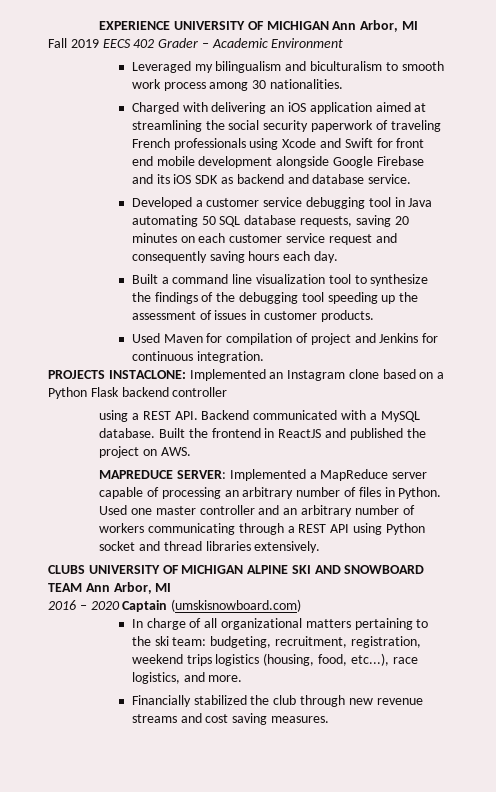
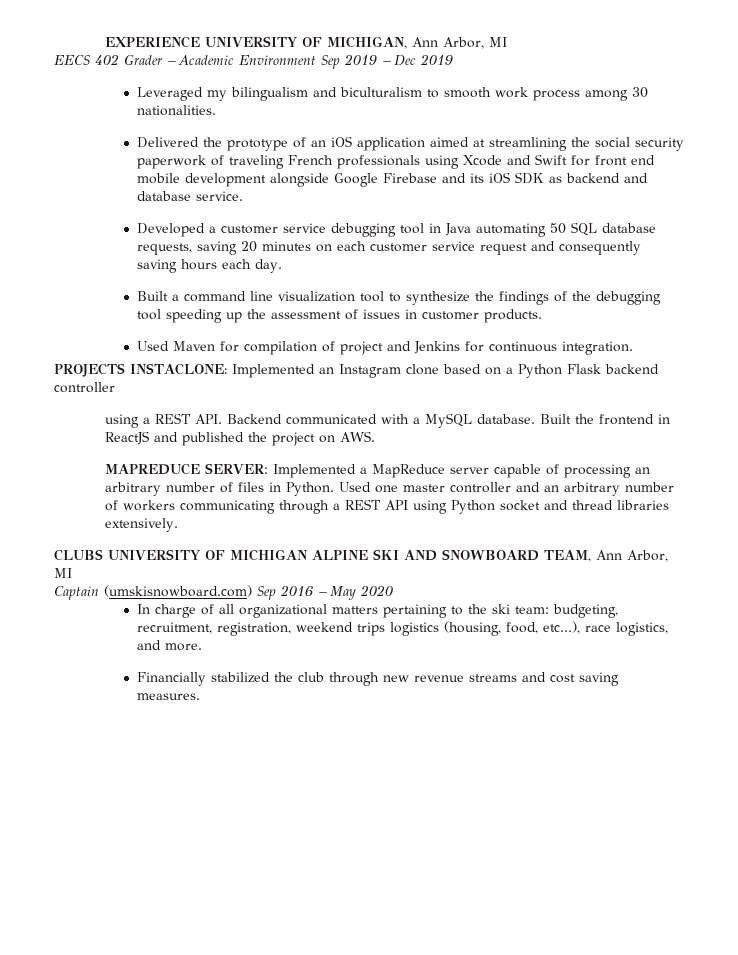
- EXPERIENCE UNIVERSITY OF MICHIGAN Ann Arbor, MI
- Fall 2019 EECS 402 Grader – Academic Environment
+ EXPERIENCE UNIVERSITY OF MICHIGAN, Ann Arbor, MI
+ EECS 402 Grader – Academic Environment Sep 2019 – Dec 2019
- Charged with delivering an iOS application aimed at streamlining the social security paperwork of traveling French professionals using Xcode and Swift for front end mobile development alongside Google Firebase and its iOS SDK as backend and database service.
+ Delivered the prototype of an iOS application aimed at streamlining the social security paperwork of traveling French professionals using Xcode and Swift for front end mobile development alongside Google Firebase and its iOS SDK as backend and database service.
- CLUBS UNIVERSITY OF MICHIGAN ALPINE SKI AND SNOWBOARD TEAM Ann Arbor, MI
- 2016 – 2020 Captain (umskisnowboard.com)
+ CLUBS UNIVERSITY OF MICHIGAN ALPINE SKI AND SNOWBOARD TEAM, Ann Arbor, MI
+ Captain (umskisnowboard.com) Sep 2016 – May 2020

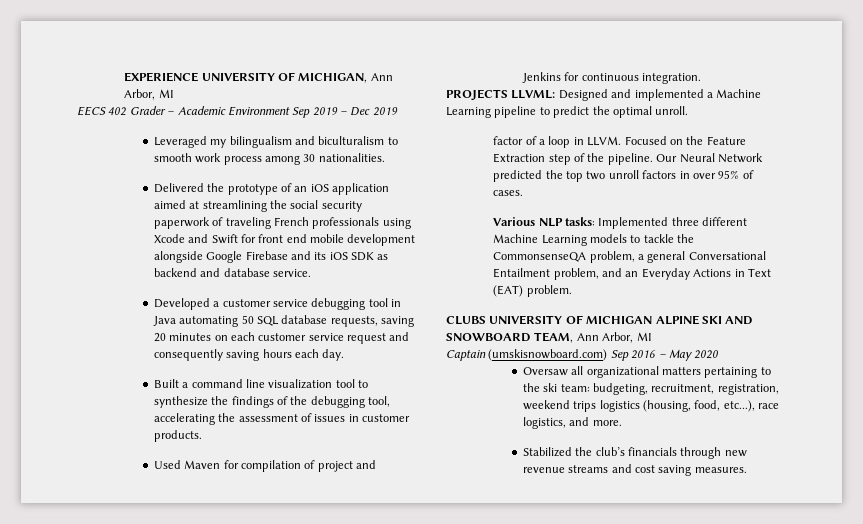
- Built a command line visualization tool to synthesize the findings of the debugging tool speeding up the assessment of issues in customer products.
+ Built a command line visualization tool to synthesize the findings of the debugging tool, accelerating the assessment of issues in customer products.
- PROJECTS INSTACLONE: Implemented an Instagram clone based on a Python Flask backend controller
- using a REST API. Backend communicated with a MySQL database. Built the frontend in ReactJS and published the project on AWS.
- MAPREDUCE SERVER: Implemented a MapReduce server capable of processing an arbitrary number of files in Python. Used one master controller and an arbitrary number of workers communicating through a REST API using Python socket and thread libraries extensively.
+ PROJECTS LLVML: Designed and implemented a Machine Learning pipeline to predict the optimal unroll.
+ factor of a loop in LLVM. Focused on the Feature Extraction step of the pipeline. Our Neural Network predicted the top two unroll factors in over 95% of cases.
+ Various NLP tasks: Implemented three different Machine Learning models to tackle the CommonsenseQA problem, a general Conversational Entailment problem, and an Everyday Actions in Text (EAT) problem.
- In charge of all organizational matters pertaining to the ski team: budgeting, recruitment, registration, weekend trips logistics (housing, food, etc...), race logistics, and more.
+ Oversaw all organizational matters pertaining to the ski team: budgeting, recruitment, registration, weekend trips logistics (housing, food, etc...), race logistics, and more.
- Financially stabilized the club through new revenue streams and cost saving measures.
+ Stabilized the club’s financials through new revenue streams and cost saving measures.

